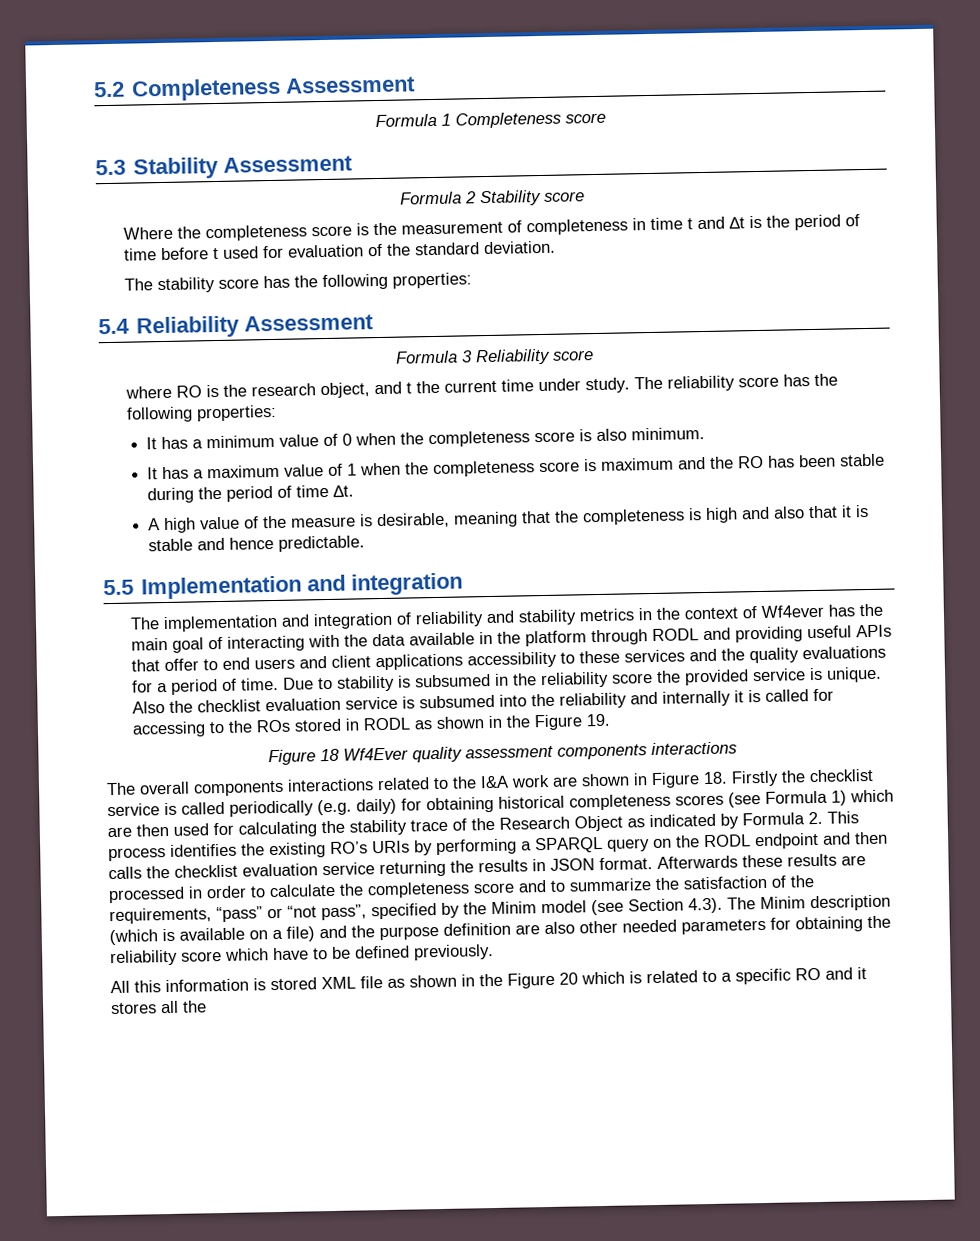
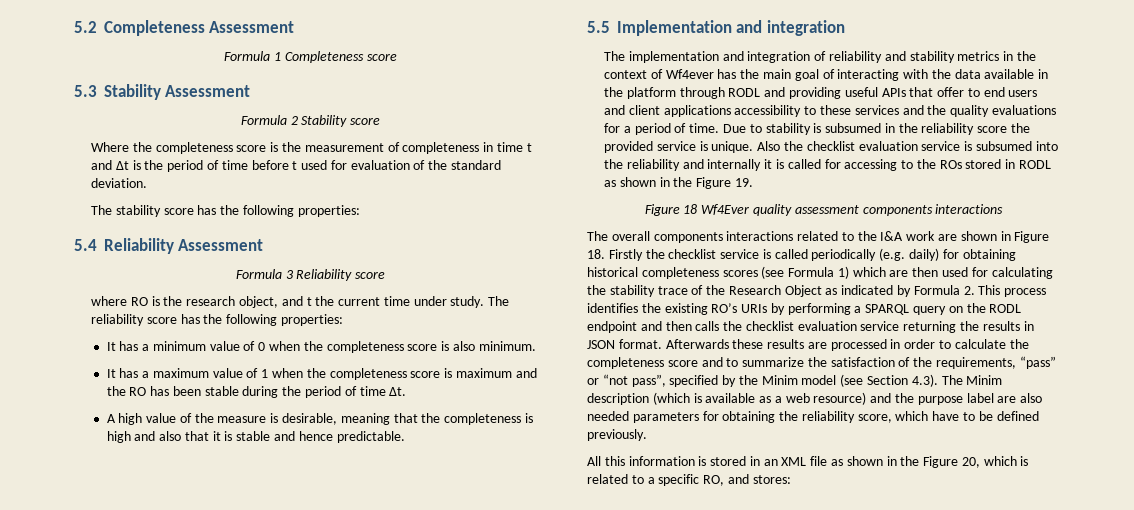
- Afterwards these results are processed in order to calculate the completeness score and to summarize the satisfaction of the requirements, “pass” or “not pass”, specified by the Minim model (see Section 4.3). The Minim description (which is available on a file) and the purpose definition are also other needed parameters for obtaining the reliability score which have to be defined previously.
+ Afterwards these results are processed in order to calculate the completeness score and to summarize the satisfaction of the requirements, “pass” or “not pass”, specified by the Minim model (see Section 4.3). The Minim description (which is available as a web resource) and the purpose label are also needed parameters for obtaining the reliability score, which have to be defined previously.
- All this information is stored XML file as shown in the Figure 20 which is related to a specific RO and it stores all the
+ All this information is stored in an XML file as shown in the Figure 20, which is related to a specific RO, and stores:

